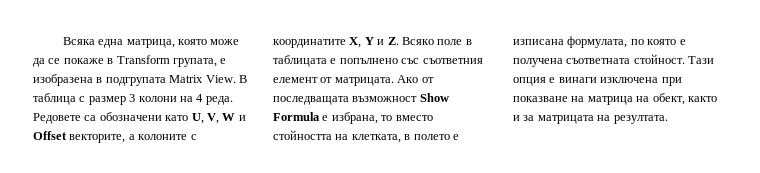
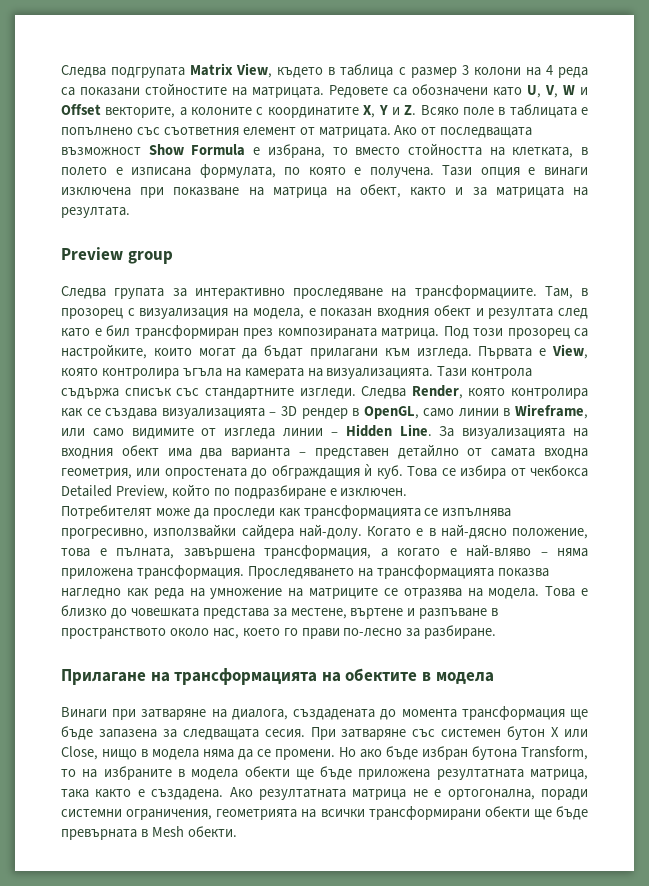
- Всяка една матрица, която може да се покаже в Transform групата, е изобразена в подгрупата Matrix View. В таблица с размер 3 колони на 4 реда.
+ Следва подгрупата Matrix View, където в таблица с размер 3 колони на 4 реда са показани стойностите на матрицата.
- Ако от последващата възможност Show Formula е избрана, то вместо стойността на клетката, в полето е изписана формулата, по която е получена съответната стойност.
+ Ако от последващата възможност Show Formula е избрана, то вместо стойността на клетката, в полето е изписана формулата, по която е получена.
+ Preview group
+ Следва групата за интерактивно проследяване на трансформациите. Там, в прозорец с визуализация на модела, е показан входния обект и резултата след като е бил трансформиран през композираната матрица. Под този прозорец са настройките, които могат да бъдат прилагани към изгледа. Първата е View, която контролира ъгъла на камерата на визуализацията. Тази контрола съдържа списък със стандартните изгледи. Следва Render, която контролира как се създава визуализацията – 3D рендер в OpenGL, само линии в Wireframe, или само видимите от изгледа линии – Hidden Line. За визуализацията на входния обект има два варианта – представен детайлно от самата входна геометрия, или опростената до обграждащия ѝ куб. Това се избира от чекбокса Detailed Preview, който по подразбиране е изключен.
+ Потребителят може да проследи как трансформацията се изпълнява прогресивно, използвайки сайдера най-долу. Когато е в най-дясно положение, това е пълната, завършена трансформация, а когато е най-вляво – няма приложена трансформация. Проследяването на трансформацията показва нагледно как реда на умножение на матриците се отразява на модела. Това е близко до човешката представа за местене, въртене и разпъване в пространството около нас, което го прави по-лесно за разбиране.
+ Прилагане на трансформацията на обектите в модела
+ Винаги при затваряне на диалога, създадената до момента трансформация ще бъде запазена за следващата сесия. При затваряне със системен бутон X или Close, нищо в модела няма да се промени. Но ако бъде избран бутона Transform, то на избраните в модела обекти ще бъде приложена резултатната матрица, така както е създадена. Ако резултатната матрица не е ортогонална, поради системни ограничения, геометрията на всички трансформирани обекти ще бъде превърната в Mesh обекти.

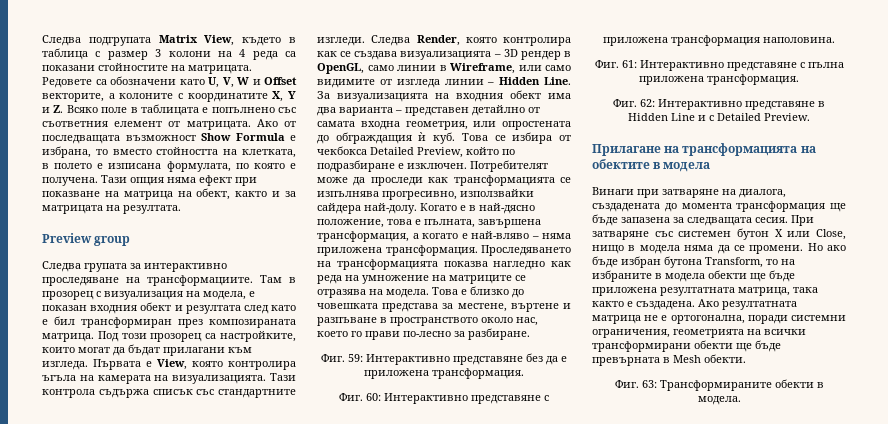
- Тази опция е винаги изключена при показване на матрица на обект, както и за матрицата на резултата.
+ Тази опция няма ефект при показване на матрица на обект, както и за матрицата на резултата.
- Там, в прозорец с визуализация на модела, е показан входния обект и резултата след като е бил трансформиран през композираната матрица.
+ Там в прозорец с визуализация на модела, е показан входния обект и резултата след като е бил трансформиран през композираната матрица.
- Това се избира от чекбокса Detailed Preview, който по подразбиране е изключен.
- Потребителят може да проследи как трансформацията се изпълнява прогресивно, използвайки сайдера най-долу.
+ Това се избира от чекбокса Detailed Preview, който по подразбиране е изключен. Потребителят може да проследи как трансформацията се изпълнява прогресивно, използвайки сайдера най-долу.
+ Фиг. 59: Интерактивно представяне без да е приложена трансформация.
+ Фиг. 60: Интерактивно представяне с приложена трансформация наполовина.
+ Фиг. 61: Интерактивно представяне с пълна приложена трансформация.
+ Фиг. 62: Интерактивно представяне в Hidden Line и с Detailed Preview.
+ Фиг. 63: Трансформираните обекти в модела.

